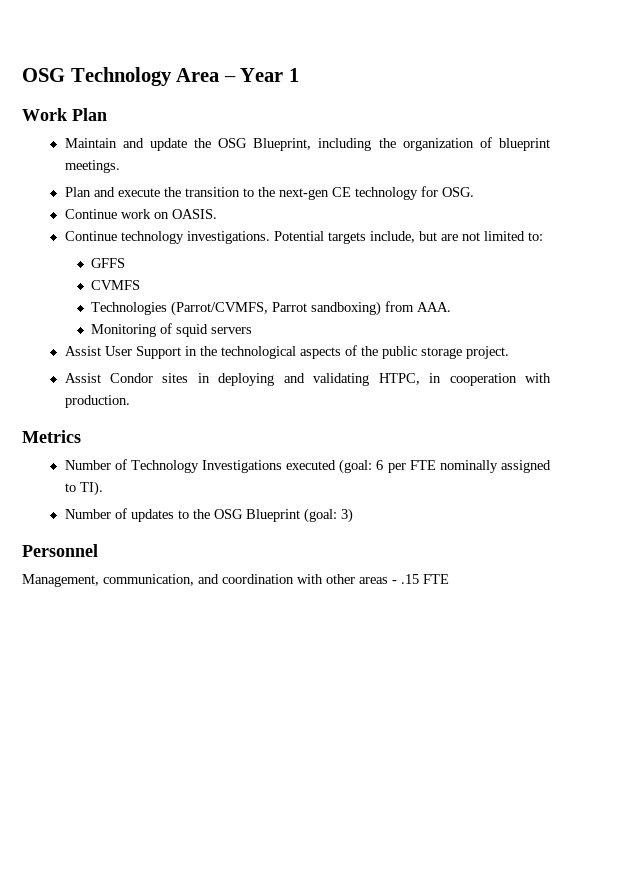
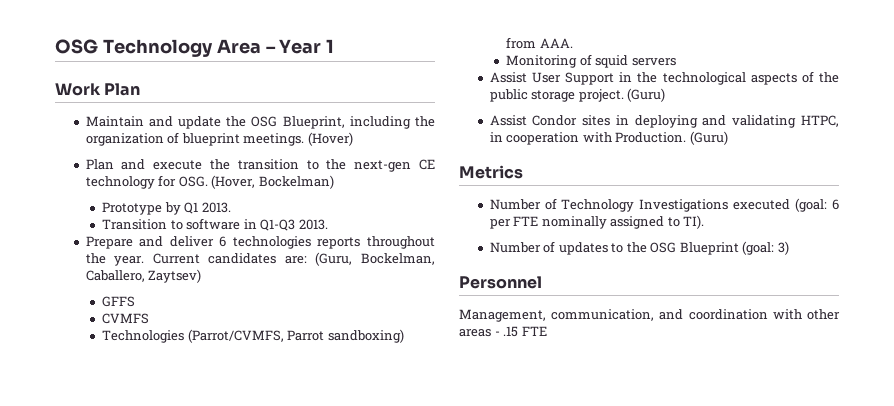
+ (Hover)
- Plan and execute the transition to the next-gen CE technology for OSG.
- Continue work on OASIS.
- Continue technology investigations. Potential targets include, but are not limited to:
+ Plan and execute the transition to the next-gen CE technology for OSG. (Hover, Bockelman)
+ Prototype by Q1 2013.
+ Transition to software in Q1-Q3 2013.
+ Prepare and deliver 6 technologies reports throughout the year. Current candidates are: (Guru, Bockelman, Caballero, Zaytsev)
- Assist User Support in the technological aspects of the public storage project.
+ Assist User Support in the technological aspects of the public storage project. (Guru)
- Assist Condor sites in deploying and validating HTPC, in cooperation with production.
+ Assist Condor sites in deploying and validating HTPC, in cooperation with Production. (Guru)

